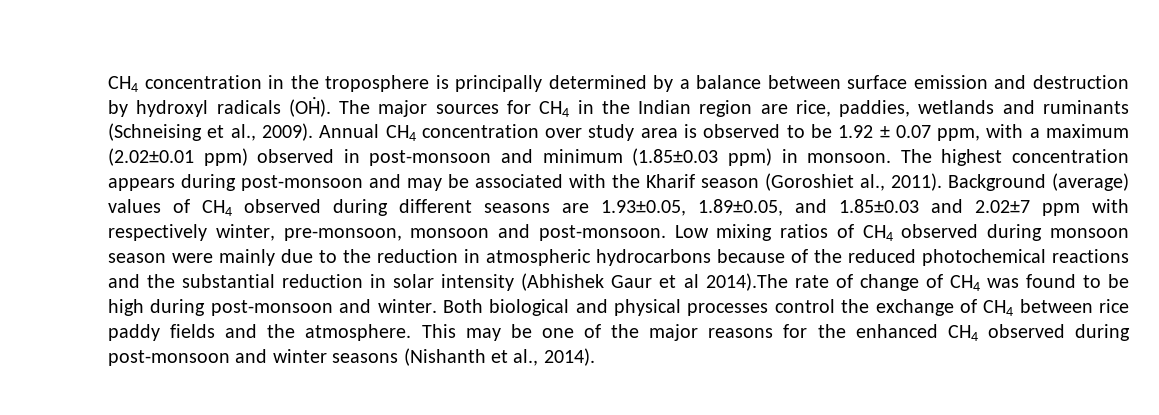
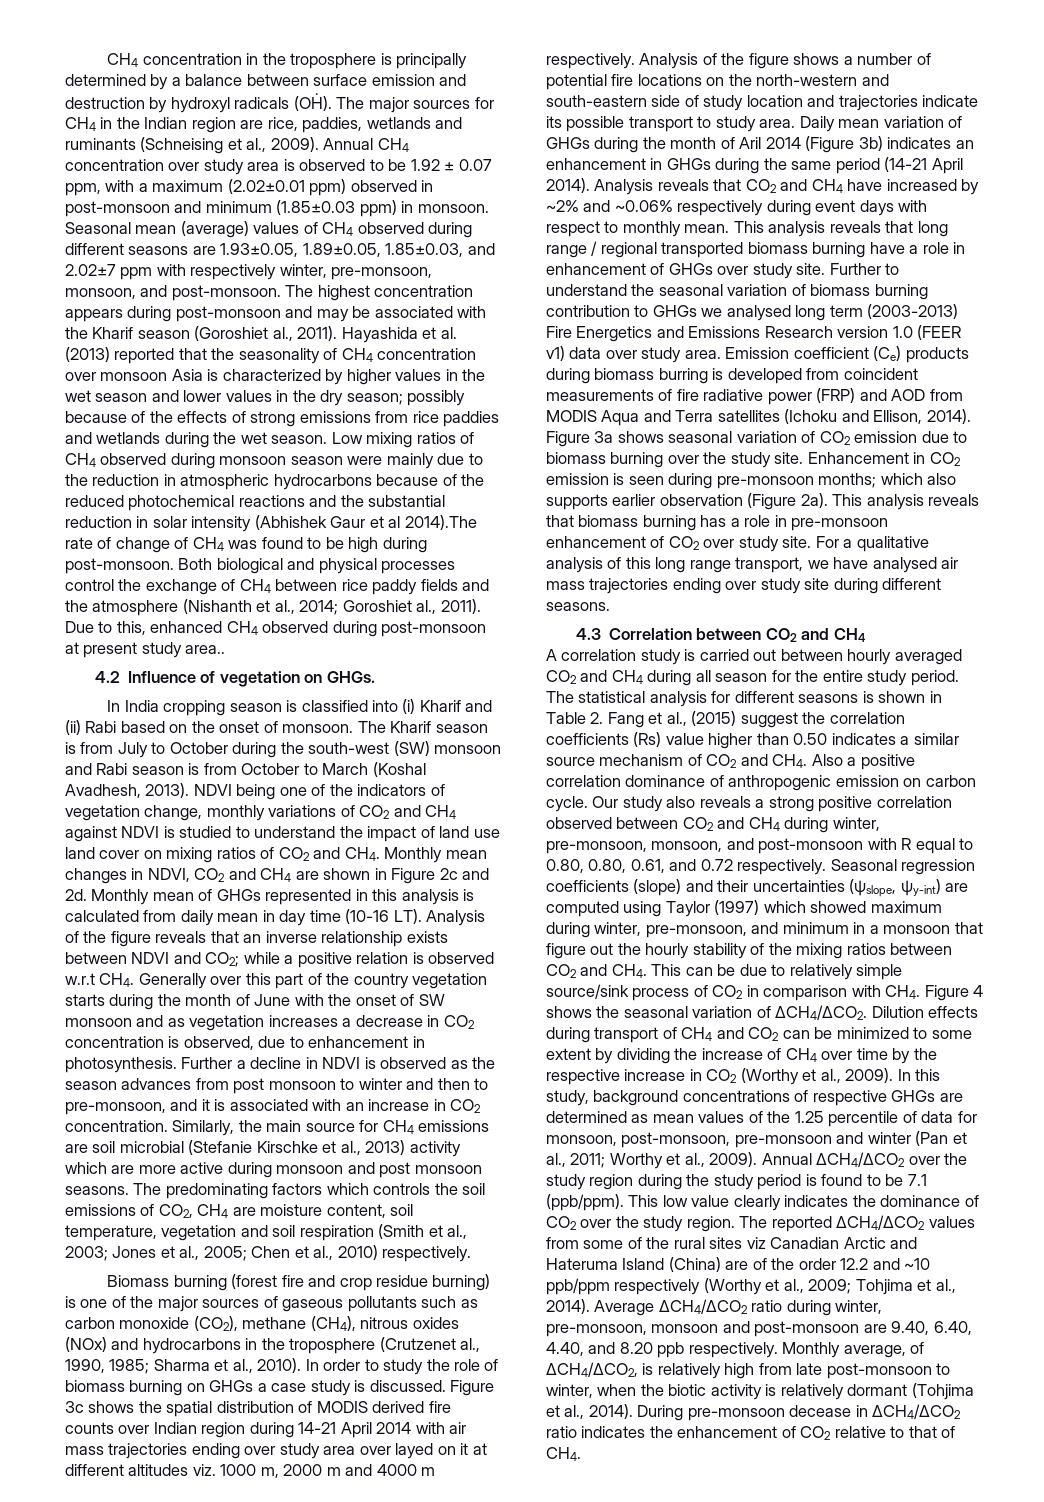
+ Seasonal mean (average) values of CH4 observed during different seasons are 1.93±0.05, 1.89±0.05, 1.85±0.03, and 2.02±7 ppm with respectively winter, pre-monsoon, monsoon, and post-monsoon.
- Background (average) values of CH4 observed during different seasons are 1.93±0.05, 1.89±0.05, and 1.85±0.03 and 2.02±7 ppm with respectively winter, pre-monsoon, monsoon and post-monsoon.
+ Hayashida et al. (2013) reported that the seasonality of CH4 concentration over monsoon Asia is characterized by higher values in the wet season and lower values in the dry season; possibly because of the effects of strong emissions from rice paddies and wetlands during the wet season.
- Low mixing ratios of CH4 observed during monsoon season were mainly due to the reduction in atmospheric hydrocarbons because of the reduced photochemical reactions and the substantial reduction in solar intensity (Abhishek Gaur et al 2014).The rate of change of CH4 was found to be high during post-monsoon and winter.
+ Low mixing ratios of CH4 observed during monsoon season were mainly due to the reduction in atmospheric hydrocarbons because of the reduced photochemical reactions and the substantial reduction in solar intensity (Abhishek Gaur et al 2014).The rate of change of CH4 was found to be high during post-monsoon.
- Both biological and physical processes control the exchange of CH4 between rice paddy fields and the atmosphere. This may be one of the major reasons for the enhanced CH4 observed during post-monsoon and winter seasons (Nishanth et al., 2014).
+ Both biological and physical processes control the exchange of CH4 between rice paddy fields and the atmosphere (Nishanth et al., 2014; Goroshiet al., 2011). Due to this, enhanced CH4 observed during post-monsoon at present study area..
+ 4.2 Influence of vegetation on GHGs.
+ In India cropping season is classified into (i) Kharif and (ii) Rabi based on the onset of monsoon. The Kharif season is from July to October during the south-west (SW) monsoon and Rabi season is from October to March (Koshal Avadhesh, 2013). NDVI being one of the indicators of vegetation change, monthly variations of CO2 and CH4 against NDVI is studied to understand the impact of land use land cover on mixing ratios of CO2 and CH4. Monthly mean changes in NDVI, CO2 and CH4 are shown in Figure 2c and 2d. Monthly mean of GHGs represented in this analysis is calculated from daily mean in day time (10-16 LT). Analysis of the figure reveals that an inverse relationship exists between NDVI and CO2; while a positive relation is observed w.r.t CH4. Generally over this part of the country vegetation starts during the month of June with the onset of SW monsoon and as vegetation increases a decrease in CO2 concentration is observed, due to enhancement in photosynthesis. Further a decline in NDVI is observed as the season advances from post monsoon to winter and then to pre-monsoon, and it is associated with an increase in CO2 concentration. Similarly, the main source for CH4 emissions are soil microbial (Stefanie Kirschke et al., 2013) activity which are more active during monsoon and post monsoon seasons. The predominating factors which controls the soil emissions of CO2, CH4 are moisture content, soil temperature, vegetation and soil respiration (Smith et al., 2003; Jones et al., 2005; Chen et al., 2010) respectively.
+ Biomass burning (forest fire and crop residue burning) is one of the major sources of gaseous pollutants such as carbon monoxide (CO2), methane (CH4), nitrous oxides (NOx) and hydrocarbons in the troposphere (Crutzenet al., 1990, 1985; Sharma et al., 2010). In order to study the role of biomass burning on GHGs a case study is discussed. Figure 3c shows the spatial distribution of MODIS derived fire counts over Indian region during 14-21 April 2014 with air mass trajectories ending over study area over layed on it at different altitudes viz. 1000 m, 2000 m and 4000 m respectively. Analysis of the figure shows a number of potential fire locations on the north-western and south-eastern side of study location and trajectories indicate its possible transport to study area. Daily mean variation of GHGs during the month of Aril 2014 (Figure 3b) indicates an enhancement in GHGs during the same period (14-21 April 2014). Analysis reveals that CO2 and CH4 have increased by ~2% and ~0.06% respectively during event days with respect to monthly mean. This analysis reveals that long range / regional transported biomass burning have a role in enhancement of GHGs over study site. Further to understand the seasonal variation of biomass burning contribution to GHGs we analysed long term (2003-2013) Fire Energetics and Emissions Research version 1.0 (FEER v1) data over study area. Emission coefficient (Ce) products during biomass burring is developed from coincident measurements of fire radiative power (FRP) and AOD from MODIS Aqua and Terra satellites (Ichoku and Ellison, 2014). Figure 3a shows seasonal variation of CO2 emission due to biomass burning over the study site. Enhancement in CO2 emission is seen during pre-monsoon months; which also supports earlier observation (Figure 2a). This analysis reveals that biomass burning has a role in pre-monsoon enhancement of CO2 over study site. For a qualitative analysis of this long range transport, we have analysed air mass trajectories ending over study site during different seasons.
+ 4.3 Correlation between CO2 and CH4
+ A correlation study is carried out between hourly averaged CO2 and CH4 during all season for the entire study period. The statistical analysis for different seasons is shown in Table 2. Fang et al., (2015) suggest the correlation coefficients (Rs) value higher than 0.50 indicates a similar source mechanism of CO2 and CH4. Also a positive correlation dominance of anthropogenic emission on carbon cycle. Our study also reveals a strong positive correlation observed between CO2 and CH4 during winter, pre-monsoon, monsoon, and post-monsoon with R equal to 0.80, 0.80, 0.61, and 0.72 respectively. Seasonal regression coefficients (slope) and their uncertainties (ψslope, ψy-int) are computed using Taylor (1997) which showed maximum during winter, pre-monsoon, and minimum in a monsoon that figure out the hourly stability of the mixing ratios between CO2 and CH4. This can be due to relatively simple source/sink process of CO2 in comparison with CH4. Figure 4 shows the seasonal variation of ΔCH4/ΔCO2. Dilution effects during transport of CH4 and CO2 can be minimized to some extent by dividing the increase of CH4 over time by the respective increase in CO2 (Worthy et al., 2009). In this study, background concentrations of respective GHGs are determined as mean values of the 1.25 percentile of data for monsoon, post-monsoon, pre-monsoon and winter (Pan et al., 2011; Worthy et al., 2009). Annual ΔCH4/ΔCO2 over the study region during the study period is found to be 7.1 (ppb/ppm). This low value clearly indicates the dominance of CO2 over the study region. The reported ΔCH4/ΔCO2 values from some of the rural sites viz Canadian Arctic and Hateruma Island (China) are of the order 12.2 and ~10 ppb/ppm respectively (Worthy et al., 2009; Tohjima et al., 2014). Average ΔCH4/ΔCO2 ratio during winter, pre-monsoon, monsoon and post-monsoon are 9.40, 6.40, 4.40, and 8.20 ppb respectively. Monthly average, of ΔCH4/ΔCO2, is relatively high from late post-monsoon to winter, when the biotic activity is relatively dormant (Tohjima et al., 2014). During pre-monsoon decease in ΔCH4/ΔCO2 ratio indicates the enhancement of CO2 relative to that of CH4.

